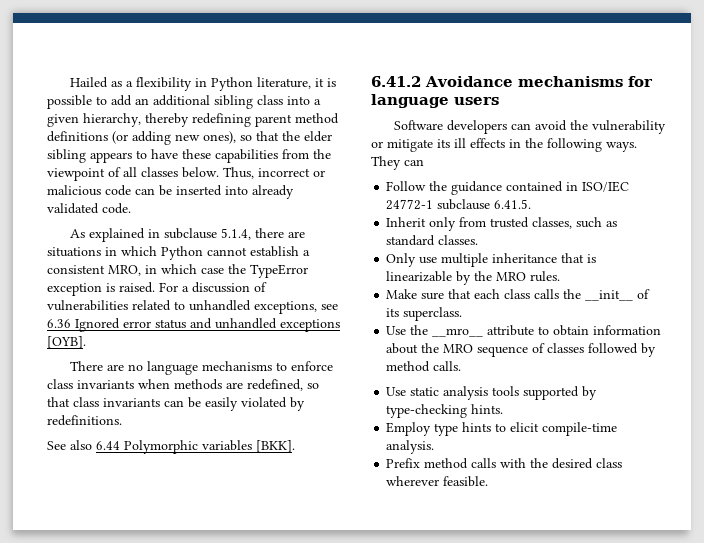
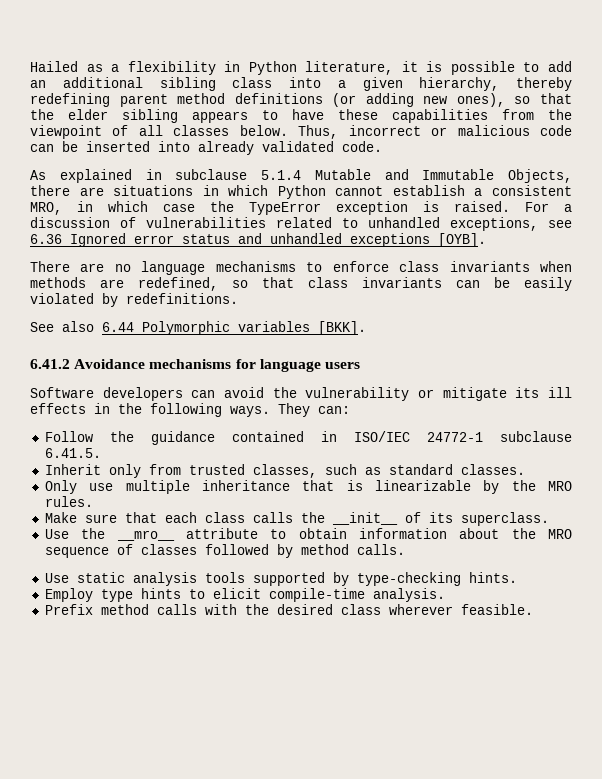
- As explained in subclause 5.1.4, there are situations in which Python cannot establish a consistent MRO, in which case the TypeError exception is raised.
+ As explained in subclause 5.1.4 Mutable and Immutable Objects, there are situations in which Python cannot establish a consistent MRO, in which case the TypeError exception is raised.
- They can
+ They can:

